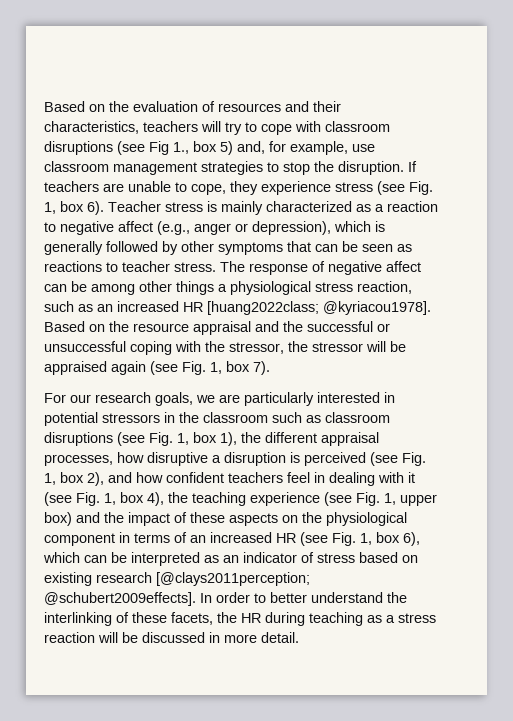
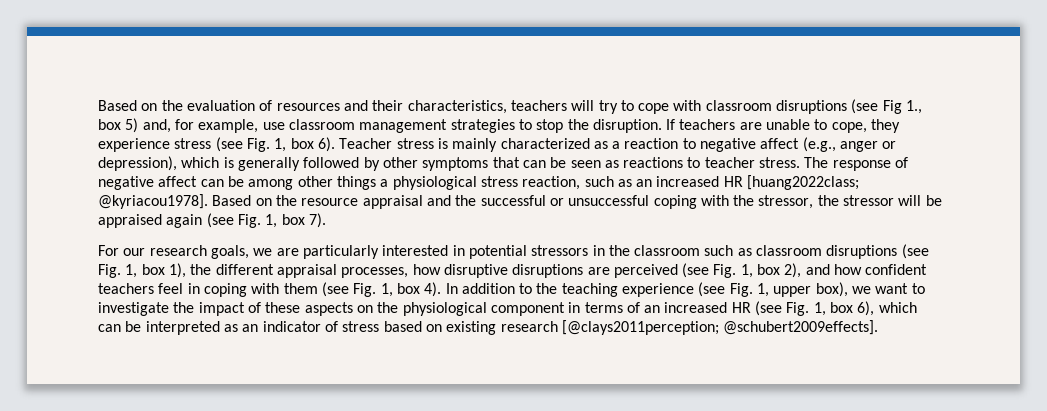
- For our research goals, we are particularly interested in potential stressors in the classroom such as classroom disruptions (see Fig. 1, box 1), the different appraisal processes, how disruptive a disruption is perceived (see Fig. 1, box 2), and how confident teachers feel in dealing with it (see Fig. 1, box 4), the teaching experience (see Fig. 1, upper box) and the impact of these aspects on the physiological component in terms of an increased HR (see Fig. 1, box 6), which can be interpreted as an indicator of stress based on existing research [@clays2011perception;
+ For our research goals, we are particularly interested in potential stressors in the classroom such as classroom disruptions (see Fig. 1, box 1), the different appraisal processes, how disruptive disruptions are perceived (see Fig. 1, box 2), and how confident teachers feel in coping with them (see Fig. 1, box 4). In addition to the teaching experience (see Fig. 1, upper box), we want to investigate the impact of these aspects on the physiological component in terms of an increased HR (see Fig. 1, box 6), which can be interpreted as an indicator of stress based on existing research [@clays2011perception;
- In order to better understand the interlinking of these facets, the HR during teaching as a stress reaction will be discussed in more detail.

